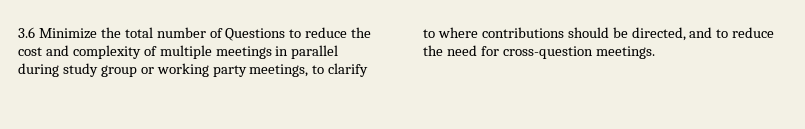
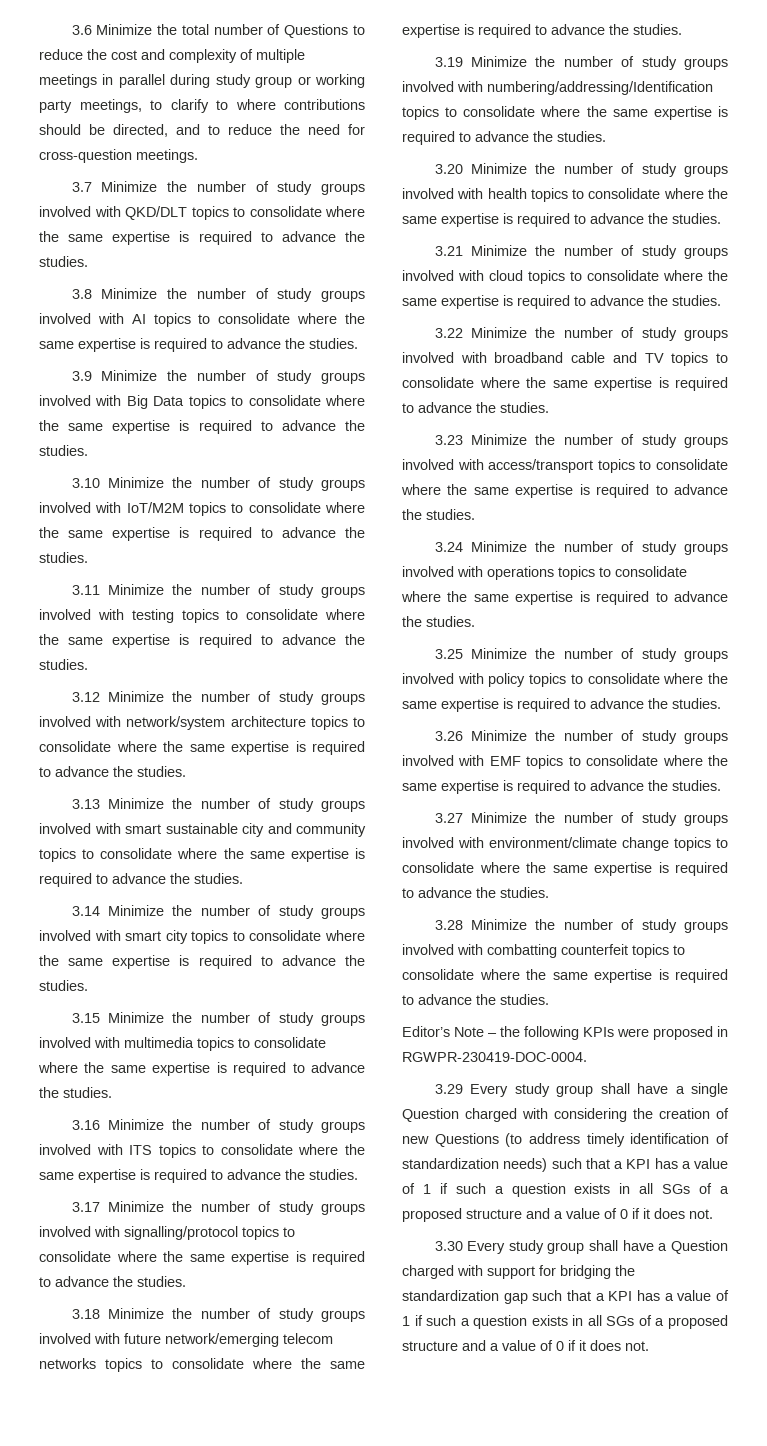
+ 3.7 Minimize the number of study groups involved with QKD/DLT topics to consolidate where the same expertise is required to advance the studies.
+ 3.8 Minimize the number of study groups involved with AI topics to consolidate where the same expertise is required to advance the studies.
+ 3.9 Minimize the number of study groups involved with Big Data topics to consolidate where the same expertise is required to advance the studies.
+ 3.10 Minimize the number of study groups involved with IoT/M2M topics to consolidate where the same expertise is required to advance the studies.
+ 3.11 Minimize the number of study groups involved with testing topics to consolidate where the same expertise is required to advance the studies.
+ 3.12 Minimize the number of study groups involved with network/system architecture topics to consolidate where the same expertise is required to advance the studies.
+ 3.13 Minimize the number of study groups involved with smart sustainable city and community topics to consolidate where the same expertise is required to advance the studies.
+ 3.14 Minimize the number of study groups involved with smart city topics to consolidate where the same expertise is required to advance the studies.
+ 3.15 Minimize the number of study groups involved with multimedia topics to consolidate where the same expertise is required to advance the studies.
+ 3.16 Minimize the number of study groups involved with ITS topics to consolidate where the same expertise is required to advance the studies.
+ 3.17 Minimize the number of study groups involved with signalling/protocol topics to consolidate where the same expertise is required to advance the studies.
+ 3.18 Minimize the number of study groups involved with future network/emerging telecom networks topics to consolidate where the same expertise is required to advance the studies.
+ 3.19 Minimize the number of study groups involved with numbering/addressing/Identification topics to consolidate where the same expertise is required to advance the studies.
+ 3.20 Minimize the number of study groups involved with health topics to consolidate where the same expertise is required to advance the studies.
+ 3.21 Minimize the number of study groups involved with cloud topics to consolidate where the same expertise is required to advance the studies.
+ 3.22 Minimize the number of study groups involved with broadband cable and TV topics to consolidate where the same expertise is required to advance the studies.
+ 3.23 Minimize the number of study groups involved with access/transport topics to consolidate where the same expertise is required to advance the studies.
+ 3.24 Minimize the number of study groups involved with operations topics to consolidate where the same expertise is required to advance the studies.
+ 3.25 Minimize the number of study groups involved with policy topics to consolidate where the same expertise is required to advance the studies.
+ 3.26 Minimize the number of study groups involved with EMF topics to consolidate where the same expertise is required to advance the studies.
+ 3.27 Minimize the number of study groups involved with environment/climate change topics to consolidate where the same expertise is required to advance the studies.
+ 3.28 Minimize the number of study groups involved with combatting counterfeit topics to consolidate where the same expertise is required to advance the studies.
+ Editor’s Note – the following KPIs were proposed in RGWPR-230419-DOC-0004.
+ 3.29 Every study group shall have a single Question charged with considering the creation of new Questions (to address timely identification of standardization needs) such that a KPI has a value of 1 if such a question exists in all SGs of a proposed structure and a value of 0 if it does not.
+ 3.30 Every study group shall have a Question charged with support for bridging the standardization gap such that a KPI has a value of 1 if such a question exists in all SGs of a proposed structure and a value of 0 if it does not.

